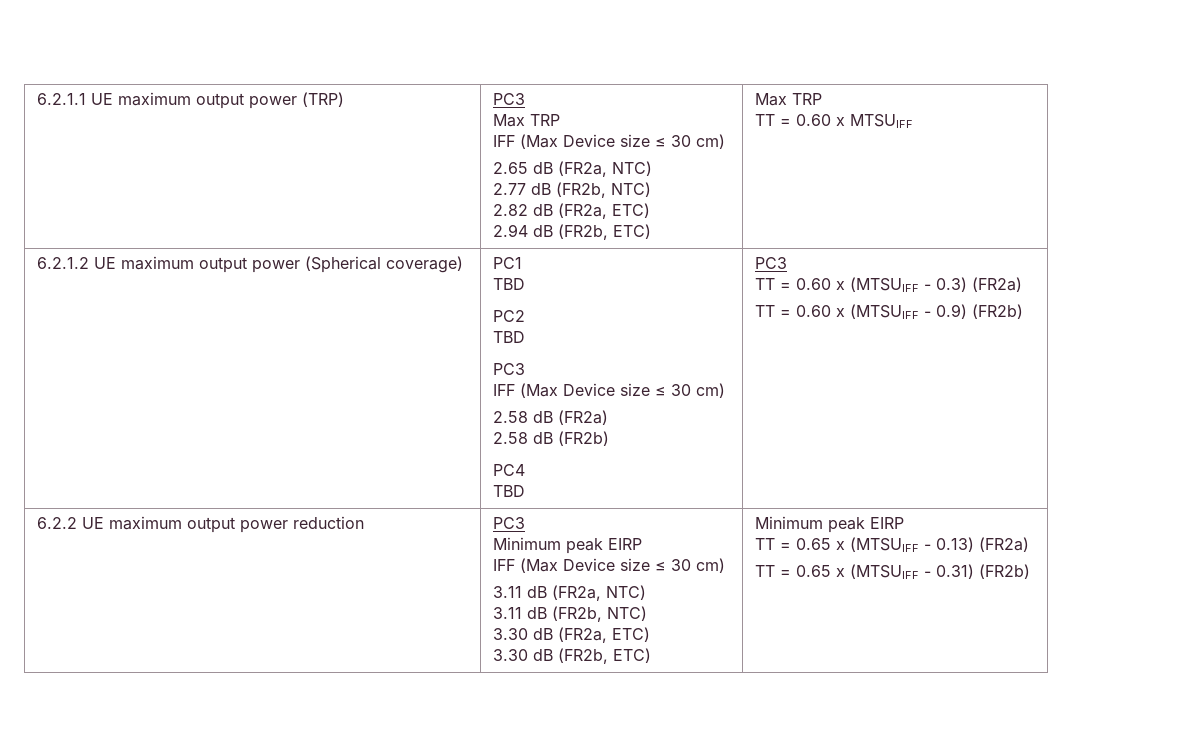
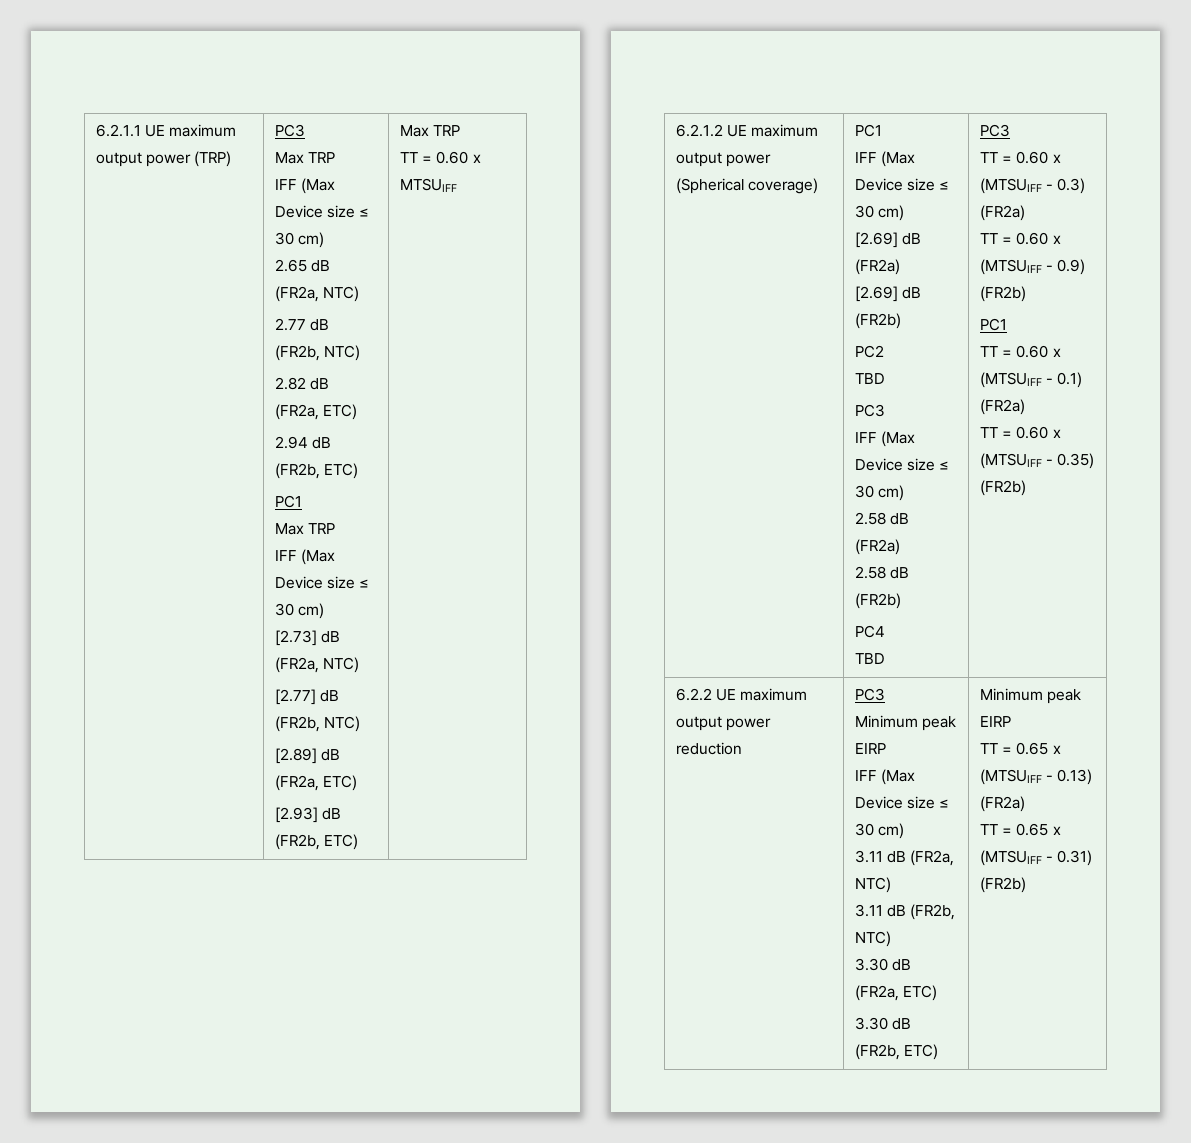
  2.94 dB (FR2b, ETC)
+ PC1
+ Max TRP
+ IFF (Max Device size ≤ 30 cm)
+ [2.73] dB (FR2a, NTC)
+ [2.77] dB (FR2b, NTC)
+ [2.89] dB (FR2a, ETC)
+ [2.93] dB (FR2b, ETC)
  6.2.1.2 UE maximum output power (Spherical coverage) | PC1
- TBD
+ IFF (Max Device size ≤ 30 cm)
+ [2.69] dB (FR2a)
+ [2.69] dB (FR2b)
  TT = 0.60 x (MTSUIFF - 0.9) (FR2b)
+ PC1
+ TT = 0.60 x (MTSUIFF - 0.1) (FR2a)
+ TT = 0.60 x (MTSUIFF - 0.35) (FR2b)

